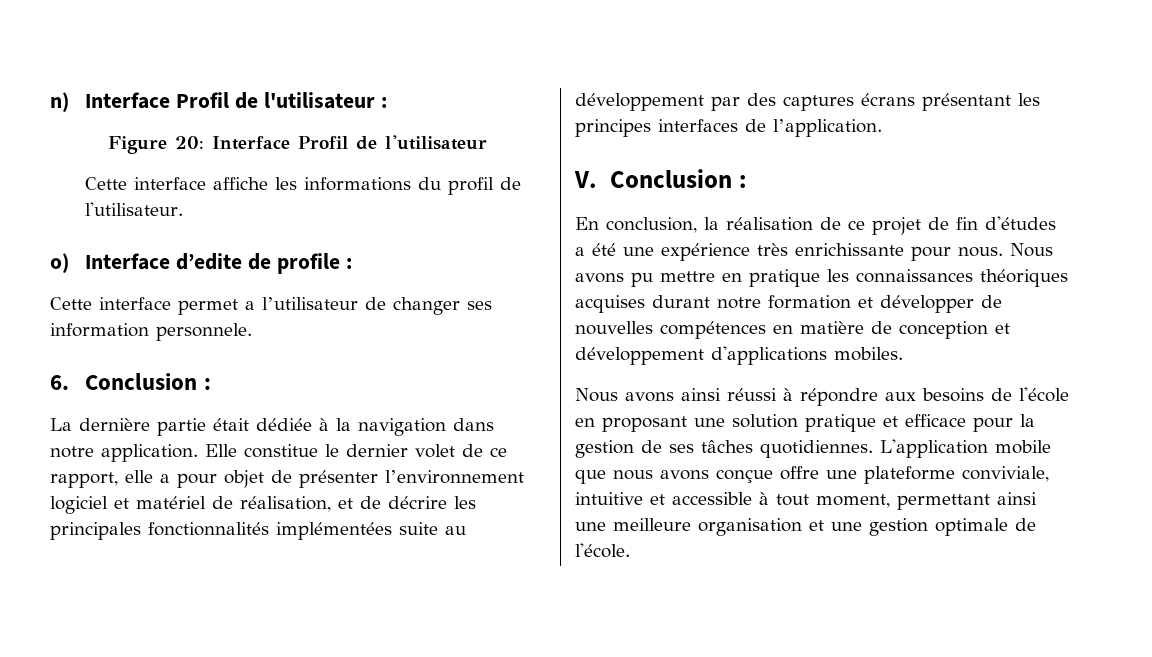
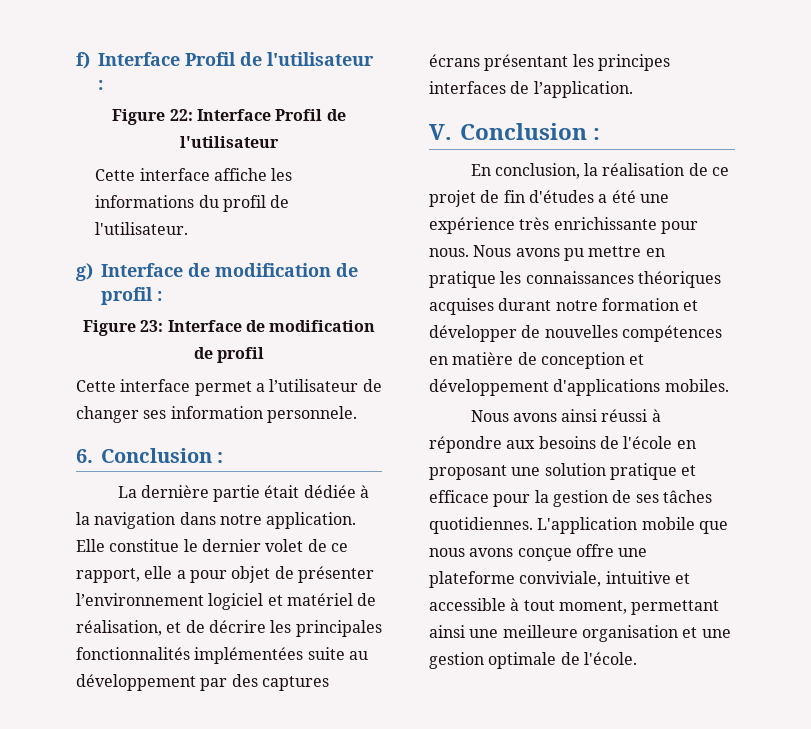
- n) Interface Profil de l'utilisateur :
+ f) Interface Profil de l'utilisateur :
- Figure 20: Interface Profil de l'utilisateur
+ Figure 22: Interface Profil de l'utilisateur
- o) Interface d’edite de profile :
+ g) Interface de modification de profil :
+ Figure 23: Interface de modification de profil

